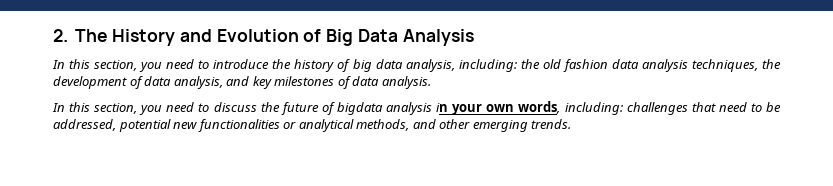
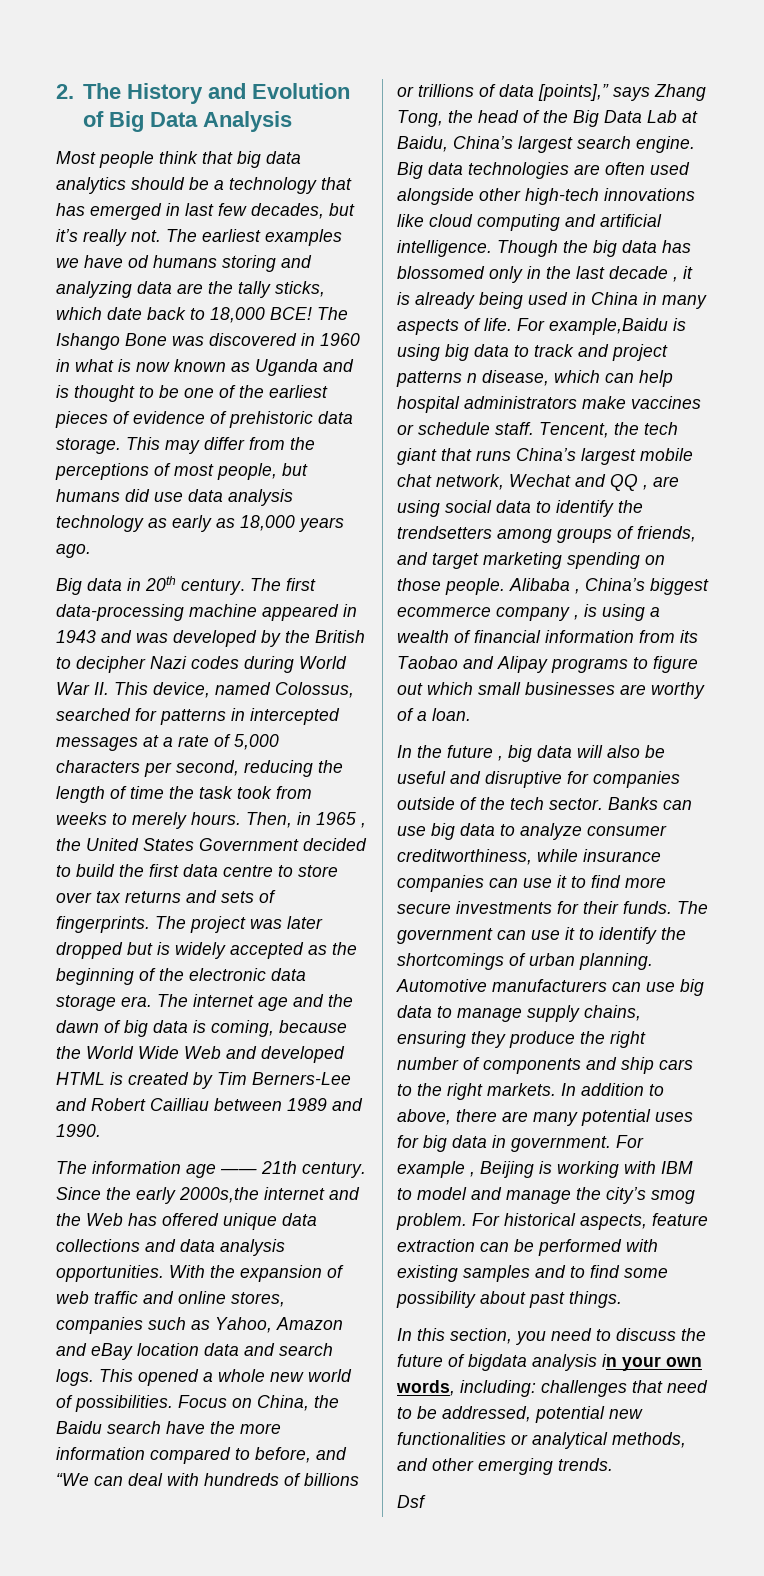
- In this section, you need to introduce the history of big data analysis, including: the old fashion data analysis techniques, the development of data analysis, and key milestones of data analysis.
+ Most people think that big data analytics should be a technology that has emerged in last few decades, but it’s really not. The earliest examples we have od humans storing and analyzing data are the tally sticks, which date back to 18,000 BCE! The Ishango Bone was discovered in 1960 in what is now known as Uganda and is thought to be one of the earliest pieces of evidence of prehistoric data storage. This may differ from the perceptions of most people, but humans did use data analysis technology as early as 18,000 years ago.
+ Big data in 20th century. The first data-processing machine appeared in 1943 and was developed by the British to decipher Nazi codes during World War II. This device, named Colossus, searched for patterns in intercepted messages at a rate of 5,000 characters per second, reducing the length of time the task took from weeks to merely hours. Then, in 1965 , the United States Government decided to build the first data centre to store over tax returns and sets of fingerprints. The project was later dropped but is widely accepted as the beginning of the electronic data storage era. The internet age and the dawn of big data is coming, because the World Wide Web and developed HTML is created by Tim Berners-Lee and Robert Cailliau between 1989 and 1990.
+ The information age —— 21th century. Since the early 2000s,the internet and the Web has offered unique data collections and data analysis opportunities. With the expansion of web traffic and online stores, companies such as Yahoo, Amazon and eBay location data and search logs. This opened a whole new world of possibilities. Focus on China, the Baidu search have the more information compared to before, and “We can deal with hundreds of billions or trillions of data [points],” says Zhang Tong, the head of the Big Data Lab at Baidu, China’s largest search engine. Big data technologies are often used alongside other high-tech innovations like cloud computing and artificial intelligence. Though the big data has blossomed only in the last decade , it is already being used in China in many aspects of life. For example,Baidu is using big data to track and project patterns n disease, which can help hospital administrators make vaccines or schedule staff. Tencent, the tech giant that runs China’s largest mobile chat network, Wechat and QQ , are using social data to identify the trendsetters among groups of friends, and target marketing spending on those people. Alibaba , China’s biggest ecommerce company , is using a wealth of financial information from its Taobao and Alipay programs to figure out which small businesses are worthy of a loan.
+ In the future , big data will also be useful and disruptive for companies outside of the tech sector. Banks can use big data to analyze consumer creditworthiness, while insurance companies can use it to find more secure investments for their funds. The government can use it to identify the shortcomings of urban planning. Automotive manufacturers can use big data to manage supply chains, ensuring they produce the right number of components and ship cars to the right markets. In addition to above, there are many potential uses for big data in government. For example , Beijing is working with IBM to model and manage the city’s smog problem. For historical aspects, feature extraction can be performed with existing samples and to find some possibility about past things.
+ Dsf

